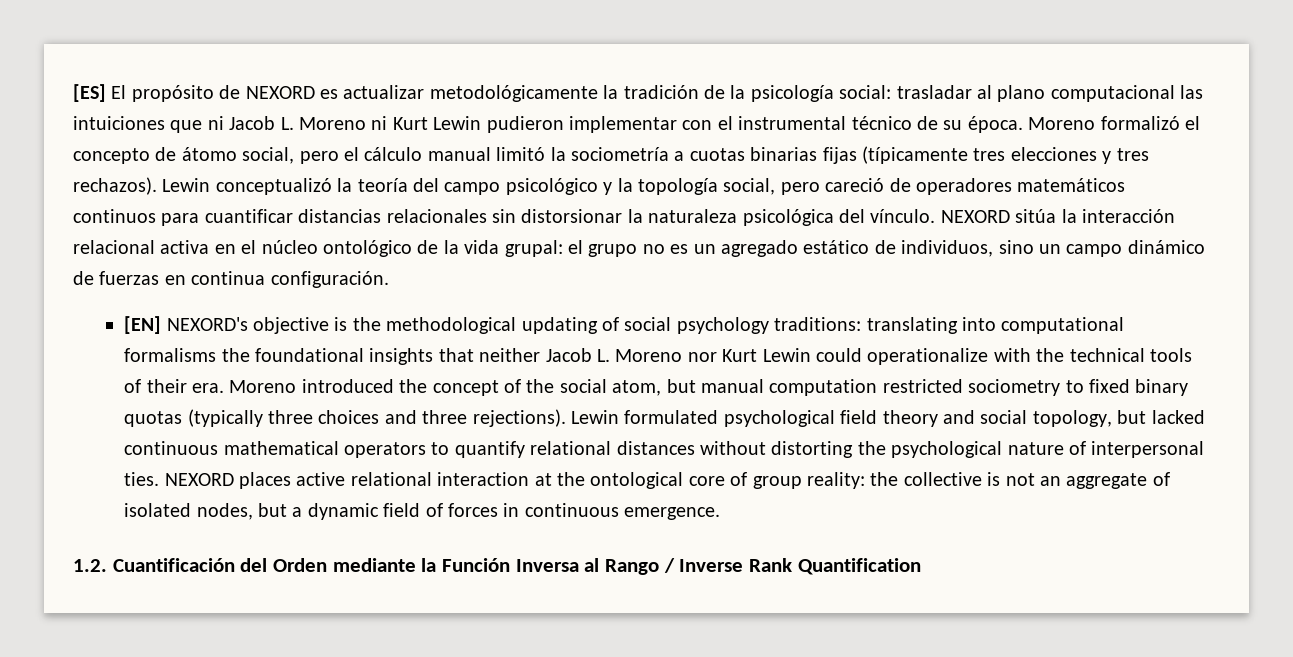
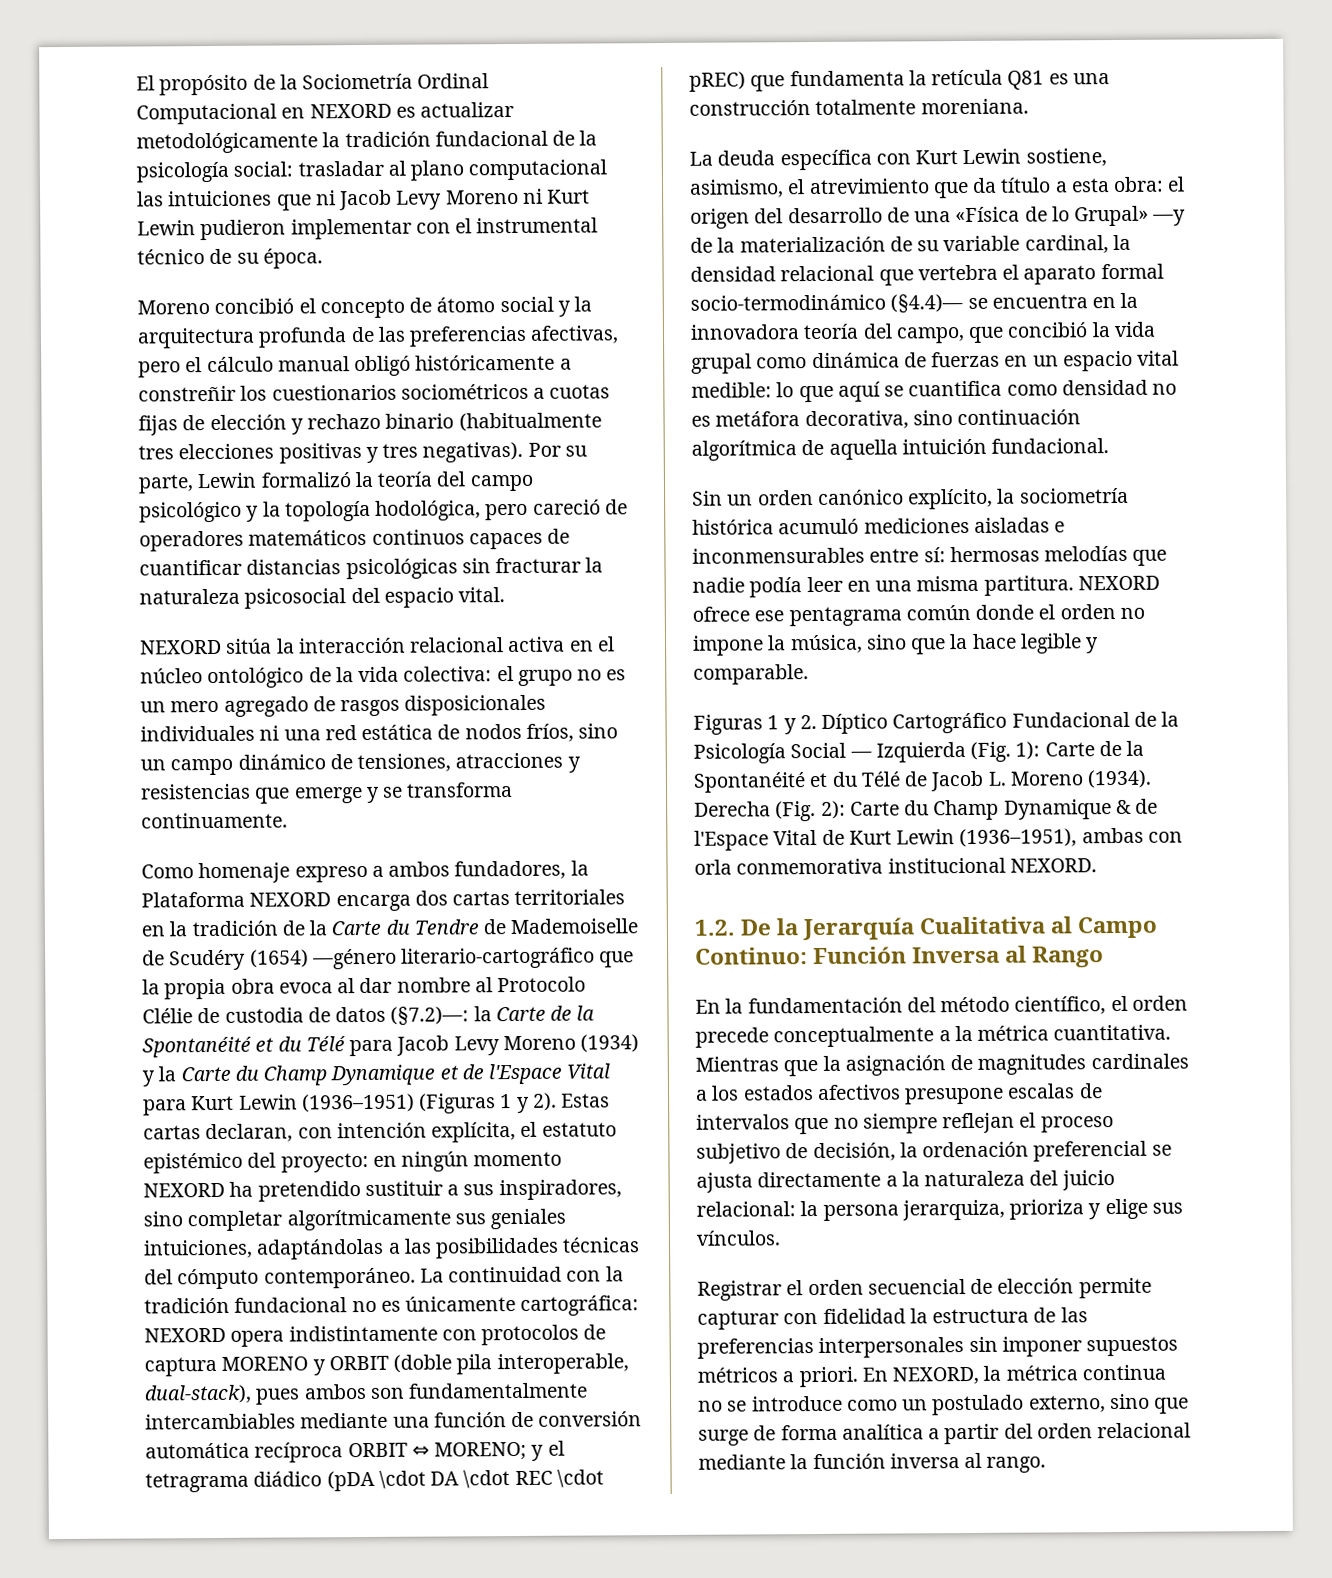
- [ES] El propósito de NEXORD es actualizar metodológicamente la tradición de la psicología social:
+ El propósito de la Sociometría Ordinal Computacional en NEXORD es actualizar metodológicamente la tradición fundacional de la psicología social:
- trasladar al plano computacional las intuiciones que ni Jacob L. Moreno ni Kurt Lewin pudieron implementar con el instrumental técnico de su época. Moreno formalizó el concepto de átomo social, pero el cálculo manual limitó la sociometría a cuotas binarias fijas (típicamente tres elecciones y tres rechazos). Lewin conceptualizó la teoría del campo psicológico y la topología social, pero careció de operadores matemáticos continuos para cuantificar distancias relacionales sin distorsionar la naturaleza psicológica del vínculo. NEXORD sitúa la interacción relacional activa en el núcleo ontológico de la vida grupal:
+ trasladar al plano computacional las intuiciones que ni Jacob Levy Moreno ni Kurt Lewin pudieron implementar con el instrumental técnico de su época.
+ Moreno concibió el concepto de átomo social y la arquitectura profunda de las preferencias afectivas, pero el cálculo manual obligó históricamente a constreñir los cuestionarios sociométricos a cuotas fijas de elección y rechazo binario (habitualmente tres elecciones positivas y tres negativas). Por su parte, Lewin formalizó la teoría del campo psicológico y la topología hodológica, pero careció de operadores matemáticos continuos capaces de cuantificar distancias psicológicas sin fracturar la naturaleza psicosocial del espacio vital.
+ NEXORD sitúa la interacción relacional activa en el núcleo ontológico de la vida colectiva:
- el grupo no es un agregado estático de individuos, sino un campo dinámico de fuerzas en continua configuración.
- [EN] NEXORD's objective is the methodological updating of social psychology traditions: translating into computational formalisms the foundational insights that neither Jacob L. Moreno nor Kurt Lewin could operationalize with the technical tools of their era. Moreno introduced the concept of the social atom, but manual computation restricted sociometry to fixed binary quotas (typically three choices and three rejections). Lewin formulated psychological field theory and social topology, but lacked continuous mathematical operators to quantify relational distances without distorting the psychological nature of interpersonal ties. NEXORD places active relational interaction at the ontological core of group reality: the collective is not an aggregate of isolated nodes, but a dynamic field of forces in continuous emergence.
- 1.2. Cuantificación del Orden mediante la Función Inversa al Rango / Inverse Rank Quantification
+ el grupo no es un mero agregado de rasgos disposicionales individuales ni una red estática de nodos fríos, sino un campo dinámico de tensiones, atracciones y resistencias que emerge y se transforma continuamente.
+ Como homenaje expreso a ambos fundadores, la Plataforma NEXORD encarga dos cartas territoriales en la tradición de la Carte du Tendre de Mademoiselle de Scudéry (1654) —género literario-cartográfico que la propia obra evoca al dar nombre al Protocolo Clélie de custodia de datos (§7.2)—: la Carte de la Spontanéité et du Télé para Jacob Levy Moreno (1934) y la Carte du Champ Dynamique et de l'Espace Vital para Kurt Lewin (1936–1951) (Figuras 1 y 2). Estas cartas declaran, con intención explícita, el estatuto epistémico del proyecto: en ningún momento NEXORD ha pretendido sustituir a sus inspiradores, sino completar algorítmicamente sus geniales intuiciones, adaptándolas a las posibilidades técnicas del cómputo contemporáneo. La continuidad con la tradición fundacional no es únicamente cartográfica: NEXORD opera indistintamente con protocolos de captura MORENO y ORBIT (doble pila interoperable, dual-stack), pues ambos son fundamentalmente intercambiables mediante una función de conversión automática recíproca ORBIT ⇔ MORENO; y el tetragrama diádico (pDA \cdot DA \cdot REC \cdot pREC) que fundamenta la retícula Q81 es una construcción totalmente moreniana.
+ La deuda específica con Kurt Lewin sostiene, asimismo, el atrevimiento que da título a esta obra: el origen del desarrollo de una «Física de lo Grupal» —y de la materialización de su variable cardinal, la densidad relacional que vertebra el aparato formal socio-termodinámico (§4.4)— se encuentra en la innovadora teoría del campo, que concibió la vida grupal como dinámica de fuerzas en un espacio vital medible: lo que aquí se cuantifica como densidad no es metáfora decorativa, sino continuación algorítmica de aquella intuición fundacional.
+ Sin un orden canónico explícito, la sociometría histórica acumuló mediciones aisladas e inconmensurables entre sí: hermosas melodías que nadie podía leer en una misma partitura. NEXORD ofrece ese pentagrama común donde el orden no impone la música, sino que la hace legible y comparable.
+ Figuras 1 y 2. Díptico Cartográfico Fundacional de la Psicología Social — Izquierda (Fig. 1): Carte de la Spontanéité et du Télé de Jacob L. Moreno (1934). Derecha (Fig. 2): Carte du Champ Dynamique & de l'Espace Vital de Kurt Lewin (1936–1951), ambas con orla conmemorativa institucional NEXORD.
+ 1.2. De la Jerarquía Cualitativa al Campo Continuo: Función Inversa al Rango
+ En la fundamentación del método científico, el orden precede conceptualmente a la métrica cuantitativa. Mientras que la asignación de magnitudes cardinales a los estados afectivos presupone escalas de intervalos que no siempre reflejan el proceso subjetivo de decisión, la ordenación preferencial se ajusta directamente a la naturaleza del juicio relacional: la persona jerarquiza, prioriza y elige sus vínculos.
+ Registrar el orden secuencial de elección permite capturar con fidelidad la estructura de las preferencias interpersonales sin imponer supuestos métricos a priori. En NEXORD, la métrica continua no se introduce como un postulado externo, sino que surge de forma analítica a partir del orden relacional mediante la función inversa al rango.

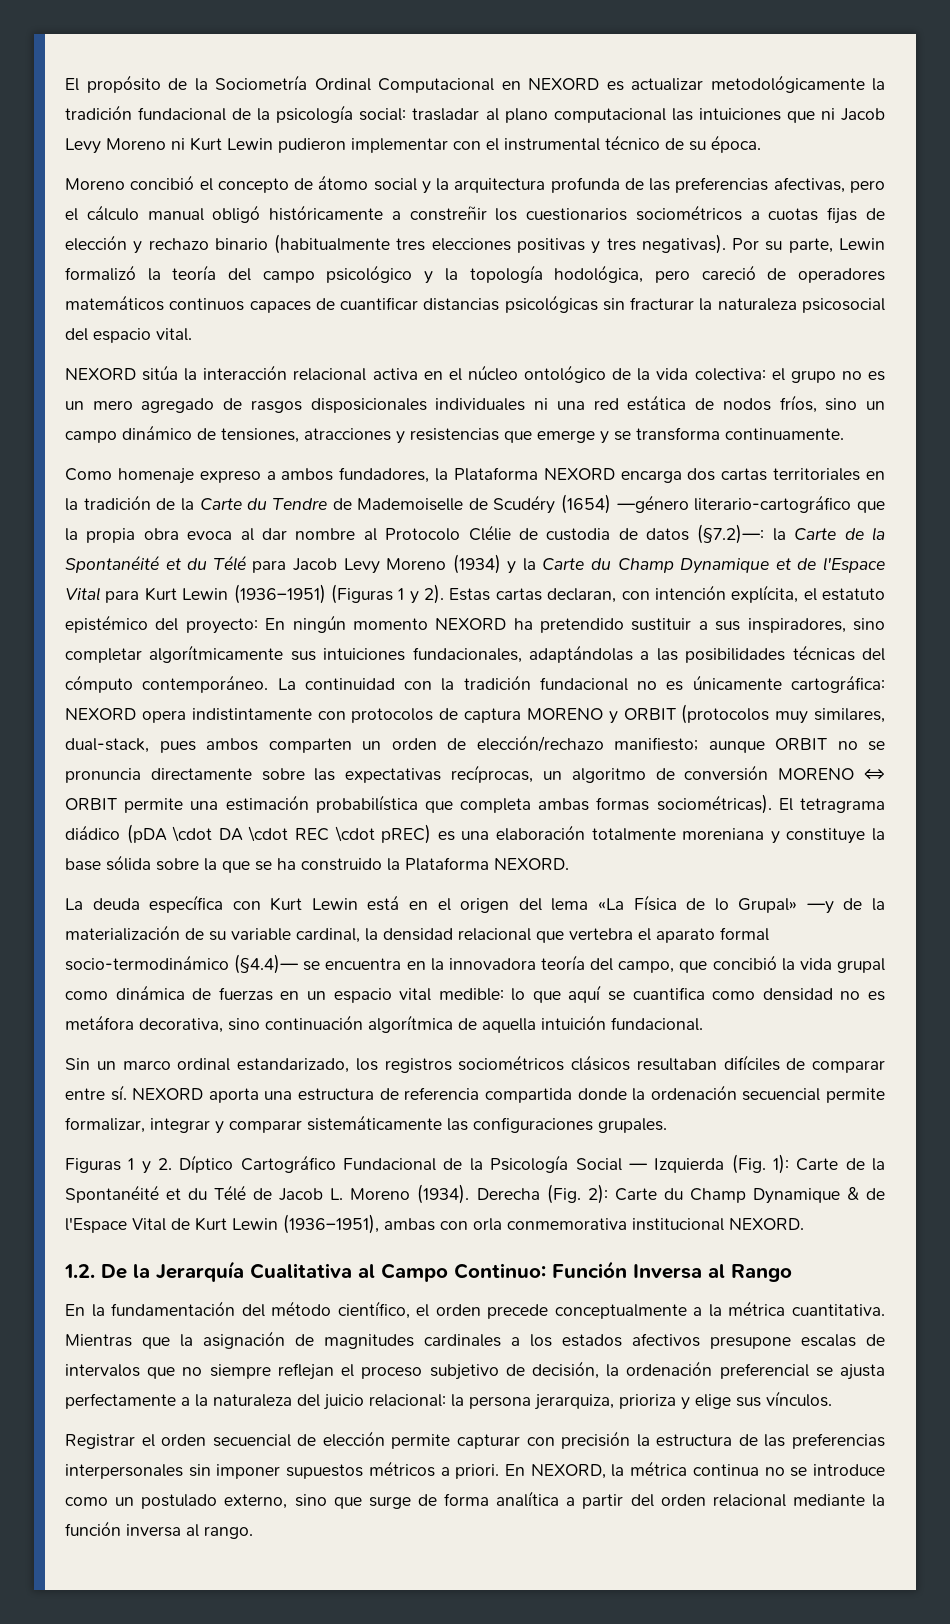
- Estas cartas declaran, con intención explícita, el estatuto epistémico del proyecto: en ningún momento NEXORD ha pretendido sustituir a sus inspiradores, sino completar algorítmicamente sus geniales intuiciones, adaptándolas a las posibilidades técnicas del cómputo contemporáneo.
+ Estas cartas declaran, con intención explícita, el estatuto epistémico del proyecto: En ningún momento NEXORD ha pretendido sustituir a sus inspiradores, sino completar algorítmicamente sus intuiciones fundacionales, adaptándolas a las posibilidades técnicas del cómputo contemporáneo.
- La continuidad con la tradición fundacional no es únicamente cartográfica: NEXORD opera indistintamente con protocolos de captura MORENO y ORBIT (doble pila interoperable, dual-stack), pues ambos son fundamentalmente intercambiables mediante una función de conversión automática recíproca ORBIT ⇔ MORENO; y el tetragrama diádico (pDA \cdot DA \cdot REC \cdot pREC) que fundamenta la retícula Q81 es una construcción totalmente moreniana.
+ La continuidad con la tradición fundacional no es únicamente cartográfica: NEXORD opera indistintamente con protocolos de captura MORENO y ORBIT (protocolos muy similares, dual-stack, pues ambos comparten un orden de elección/rechazo manifiesto; aunque ORBIT no se pronuncia directamente sobre las expectativas recíprocas, un algoritmo de conversión MORENO ⇔ ORBIT permite una estimación probabilística que completa ambas formas sociométricas). El tetragrama diádico (pDA \cdot DA \cdot REC \cdot pREC) es una elaboración totalmente moreniana y constituye la base sólida sobre la que se ha construido la Plataforma NEXORD.
- La deuda específica con Kurt Lewin sostiene, asimismo, el atrevimiento que da título a esta obra: el origen del desarrollo de una «Física de lo Grupal» —y de la materialización de su variable cardinal, la densidad relacional que vertebra el aparato formal socio-termodinámico (§4.4)— se encuentra en la innovadora teoría del campo, que concibió la vida grupal como dinámica de fuerzas en un espacio vital medible:
+ La deuda específica con Kurt Lewin está en el origen del lema «La Física de lo Grupal» —y de la materialización de su variable cardinal, la densidad relacional que vertebra el aparato formal socio-termodinámico (§4.4)— se encuentra en la innovadora teoría del campo, que concibió la vida grupal como dinámica de fuerzas en un espacio vital medible:
- Sin un orden canónico explícito, la sociometría histórica acumuló mediciones aisladas e inconmensurables entre sí: hermosas melodías que nadie podía leer en una misma partitura. NEXORD ofrece ese pentagrama común donde el orden no impone la música, sino que la hace legible y comparable.
+ Sin un marco ordinal estandarizado, los registros sociométricos clásicos resultaban difíciles de comparar entre sí. NEXORD aporta una estructura de referencia compartida donde la ordenación secuencial permite formalizar, integrar y comparar sistemáticamente las configuraciones grupales.
- Mientras que la asignación de magnitudes cardinales a los estados afectivos presupone escalas de intervalos que no siempre reflejan el proceso subjetivo de decisión, la ordenación preferencial se ajusta directamente a la naturaleza del juicio relacional: la persona jerarquiza, prioriza y elige sus vínculos.
+ Mientras que la asignación de magnitudes cardinales a los estados afectivos presupone escalas de intervalos que no siempre reflejan el proceso subjetivo de decisión, la ordenación preferencial se ajusta perfectamente a la naturaleza del juicio relacional: la persona jerarquiza, prioriza y elige sus vínculos.
- Registrar el orden secuencial de elección permite capturar con fidelidad la estructura de las preferencias interpersonales sin imponer supuestos métricos a priori.
+ Registrar el orden secuencial de elección permite capturar con precisión la estructura de las preferencias interpersonales sin imponer supuestos métricos a priori.

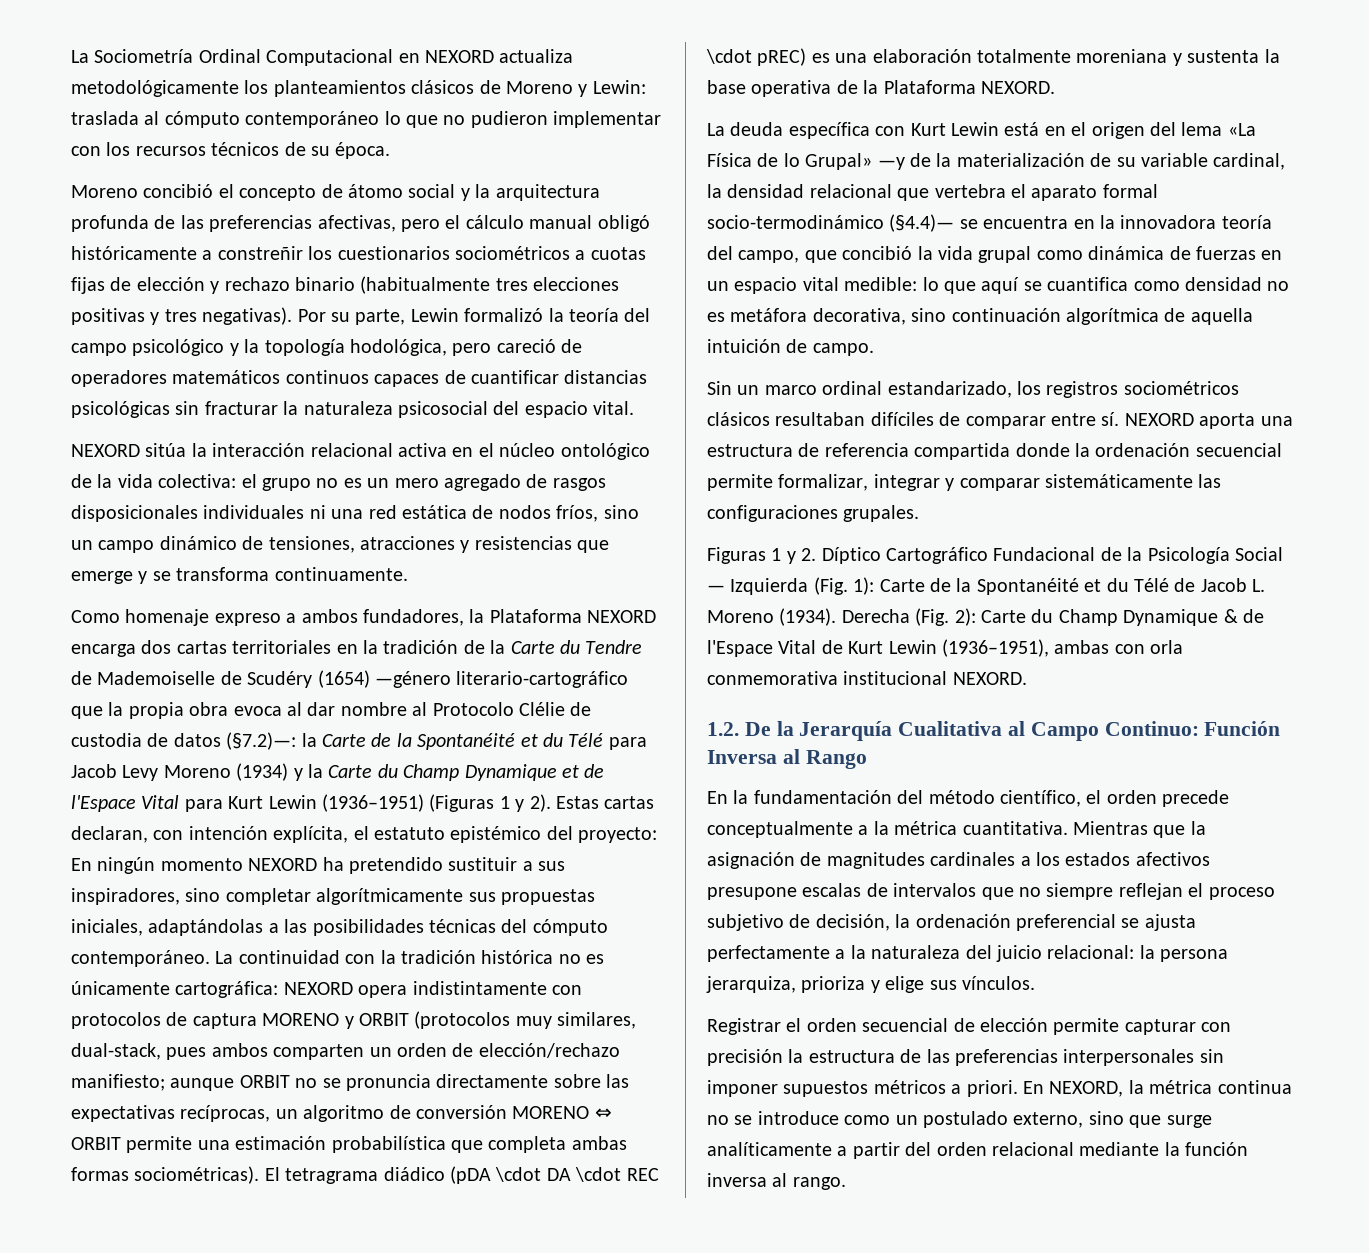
- El propósito de la Sociometría Ordinal Computacional en NEXORD es actualizar metodológicamente la tradición fundacional de la psicología social: trasladar al plano computacional las intuiciones que ni Jacob Levy Moreno ni Kurt Lewin pudieron implementar con el instrumental técnico de su época.
+ La Sociometría Ordinal Computacional en NEXORD actualiza metodológicamente los planteamientos clásicos de Moreno y Lewin: traslada al cómputo contemporáneo lo que no pudieron implementar con los recursos técnicos de su época.
- Estas cartas declaran, con intención explícita, el estatuto epistémico del proyecto: En ningún momento NEXORD ha pretendido sustituir a sus inspiradores, sino completar algorítmicamente sus intuiciones fundacionales, adaptándolas a las posibilidades técnicas del cómputo contemporáneo.
+ Estas cartas declaran, con intención explícita, el estatuto epistémico del proyecto: En ningún momento NEXORD ha pretendido sustituir a sus inspiradores, sino completar algorítmicamente sus propuestas iniciales, adaptándolas a las posibilidades técnicas del cómputo contemporáneo.
- La continuidad con la tradición fundacional no es únicamente cartográfica: NEXORD opera indistintamente con protocolos de captura MORENO y ORBIT (protocolos muy similares, dual-stack, pues ambos comparten un orden de elección/rechazo manifiesto; aunque ORBIT no se pronuncia directamente sobre las expectativas recíprocas, un algoritmo de conversión MORENO ⇔ ORBIT permite una estimación probabilística que completa ambas formas sociométricas).
+ La continuidad con la tradición histórica no es únicamente cartográfica: NEXORD opera indistintamente con protocolos de captura MORENO y ORBIT (protocolos muy similares, dual-stack, pues ambos comparten un orden de elección/rechazo manifiesto; aunque ORBIT no se pronuncia directamente sobre las expectativas recíprocas, un algoritmo de conversión MORENO ⇔ ORBIT permite una estimación probabilística que completa ambas formas sociométricas).
- El tetragrama diádico (pDA \cdot DA \cdot REC \cdot pREC) es una elaboración totalmente moreniana y constituye la base sólida sobre la que se ha construido la Plataforma NEXORD.
+ El tetragrama diádico (pDA \cdot DA \cdot REC \cdot pREC) es una elaboración totalmente moreniana y sustenta la base operativa de la Plataforma NEXORD.
- lo que aquí se cuantifica como densidad no es metáfora decorativa, sino continuación algorítmica de aquella intuición fundacional.
+ lo que aquí se cuantifica como densidad no es metáfora decorativa, sino continuación algorítmica de aquella intuición de campo.
- En NEXORD, la métrica continua no se introduce como un postulado externo, sino que surge de forma analítica a partir del orden relacional mediante la función inversa al rango.
+ En NEXORD, la métrica continua no se introduce como un postulado externo, sino que surge analíticamente a partir del orden relacional mediante la función inversa al rango.

